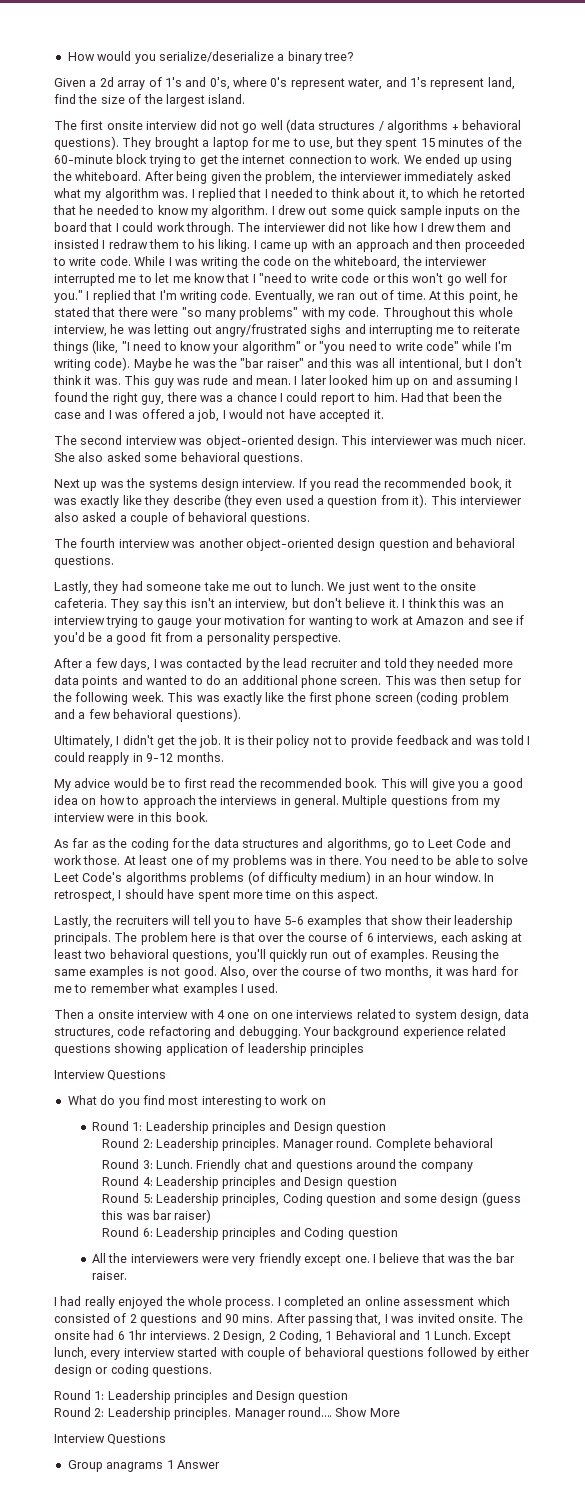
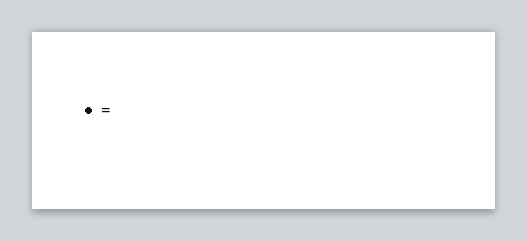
- How would you serialize/deserialize a binary tree?
- Given a 2d array of 1's and 0's, where 0's represent water, and 1's represent land, find the size of the largest island.
- The first onsite interview did not go well (data structures / algorithms + behavioral questions). They brought a laptop for me to use, but they spent 15 minutes of the 60-minute block trying to get the internet connection to work. We ended up using the whiteboard. After being given the problem, the interviewer immediately asked what my algorithm was. I replied that I needed to think about it, to which he retorted that he needed to know my algorithm. I drew out some quick sample inputs on the board that I could work through. The interviewer did not like how I drew them and insisted I redraw them to his liking. I came up with an approach and then proceeded to write code. While I was writing the code on the whiteboard, the interviewer interrupted me to let me know that I "need to write code or this won't go well for you." I replied that I'm writing code. Eventually, we ran out of time. At this point, he stated that there were "so many problems" with my code. Throughout this whole interview, he was letting out angry/frustrated sighs and interrupting me to reiterate things (like, "I need to know your algorithm" or "you need to write code" while I'm writing code). Maybe he was the "bar raiser" and this was all intentional, but I don't think it was. This guy was rude and mean. I later looked him up on and assuming I found the right guy, there was a chance I could report to him. Had that been the case and I was offered a job, I would not have accepted it.
- The second interview was object-oriented design. This interviewer was much nicer. She also asked some behavioral questions.
- Next up was the systems design interview. If you read the recommended book, it was exactly like they describe (they even used a question from it). This interviewer also asked a couple of behavioral questions.
- The fourth interview was another object-oriented design question and behavioral questions.
- Lastly, they had someone take me out to lunch. We just went to the onsite cafeteria. They say this isn't an interview, but don't believe it. I think this was an interview trying to gauge your motivation for wanting to work at Amazon and see if you'd be a good fit from a personality perspective.
- After a few days, I was contacted by the lead recruiter and told they needed more data points and wanted to do an additional phone screen. This was then setup for the following week. This was exactly like the first phone screen (coding problem and a few behavioral questions).
- Ultimately, I didn't get the job. It is their policy not to provide feedback and was told I could reapply in 9-12 months.
- My advice would be to first read the recommended book. This will give you a good idea on how to approach the interviews in general. Multiple questions from my interview were in this book.
- As far as the coding for the data structures and algorithms, go to Leet Code and work those. At least one of my problems was in there. You need to be able to solve Leet Code's algorithms problems (of difficulty medium) in an hour window. In retrospect, I should have spent more time on this aspect.
- Lastly, the recruiters will tell you to have 5-6 examples that show their leadership principals. The problem here is that over the course of 6 interviews, each asking at least two behavioral questions, you'll quickly run out of examples. Reusing the same examples is not good. Also, over the course of two months, it was hard for me to remember what examples I used.
- Then a onsite interview with 4 one on one interviews related to system design, data structures, code refactoring and debugging. Your background experience related questions showing application of leadership principles
- Interview Questions
- What do you find most interesting to work on
- Round 1: Leadership principles and Design question
- Round 2: Leadership principles. Manager round. Complete behavioral
- Round 3: Lunch. Friendly chat and questions around the company
- Round 4: Leadership principles and Design question
- Round 5: Leadership principles, Coding question and some design (guess this was bar raiser)
- Round 6: Leadership principles and Coding question
- All the interviewers were very friendly except one. I believe that was the bar raiser.
- I had really enjoyed the whole process. I completed an online assessment which consisted of 2 questions and 90 mins. After passing that, I was invited onsite. The onsite had 6 1hr interviews. 2 Design, 2 Coding, 1 Behavioral and 1 Lunch. Except lunch, every interview started with couple of behavioral questions followed by either design or coding questions.
- Round 1: Leadership principles and Design question
- Round 2: Leadership principles. Manager round.… Show More
- Interview Questions
- Group anagrams 1 Answer
+ =

